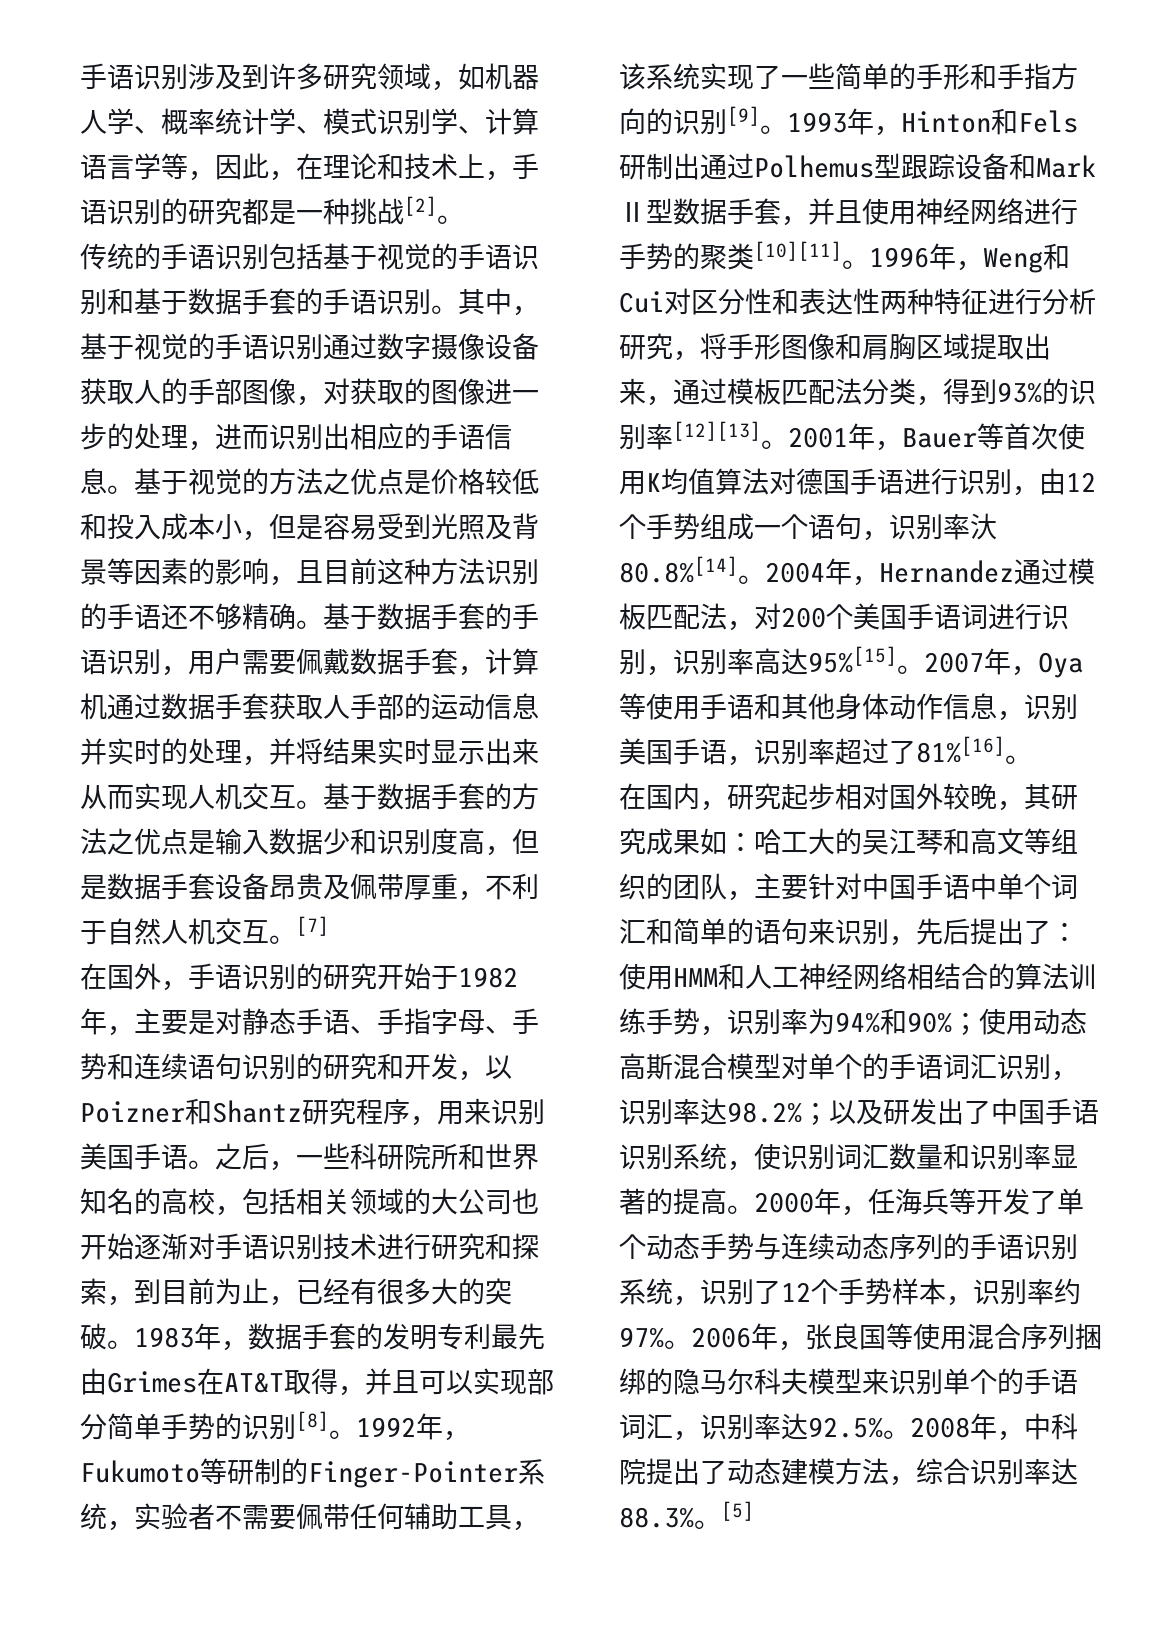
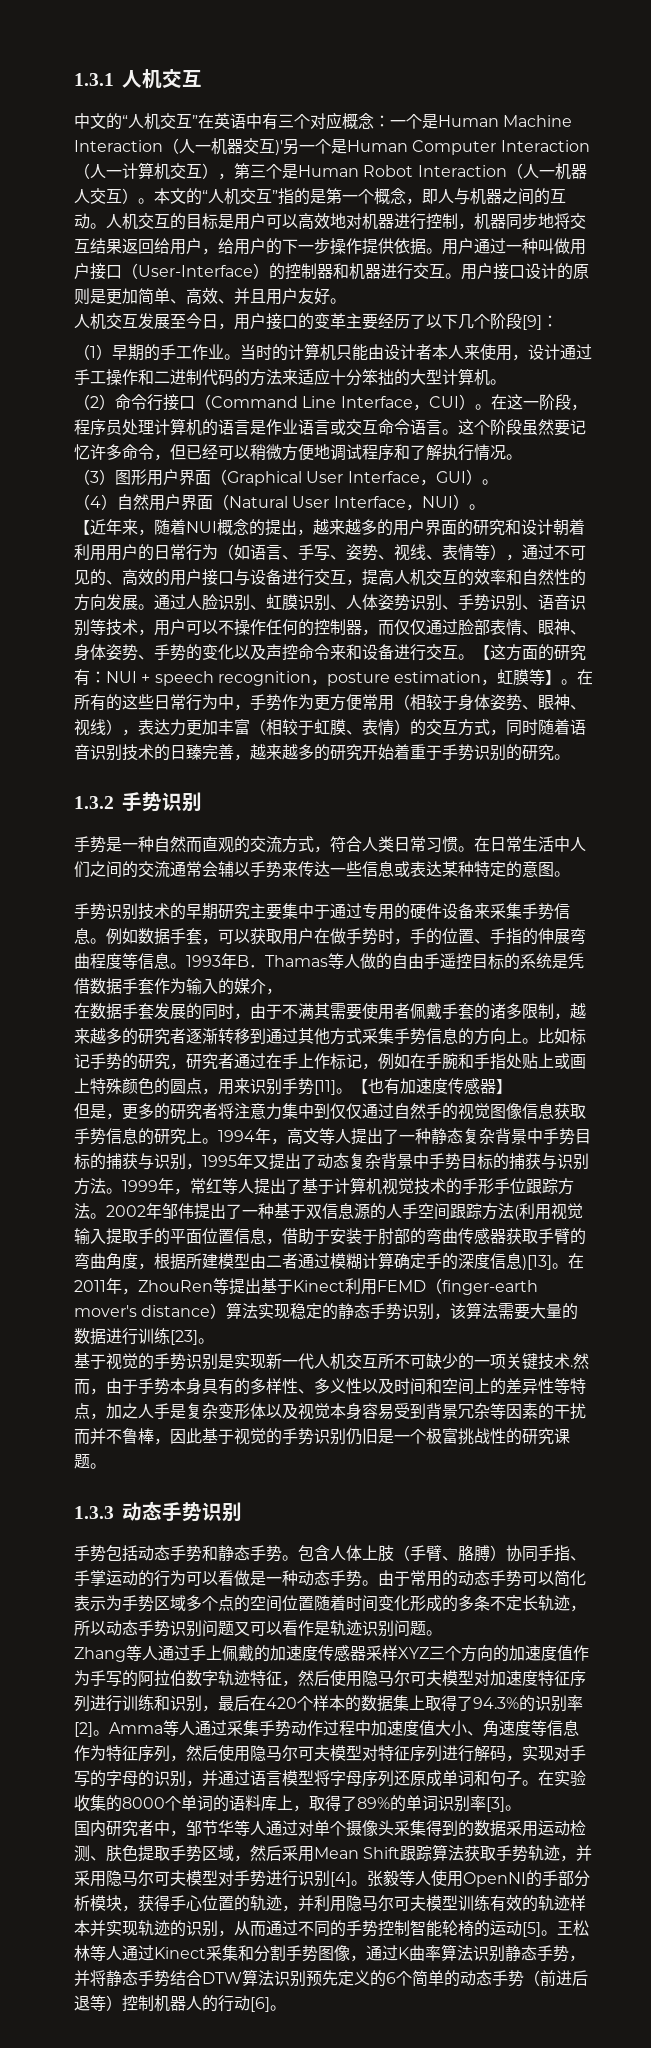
- 手语识别涉及到许多研究领域，如机器人学、概率统计学、模式识别学、计算语言学等，因此，在理论和技术上，手语识别的研究都是一种挑战[2]。
- 传统的手语识别包括基于视觉的手语识别和基于数据手套的手语识别。其中，基于视觉的手语识别通过数字摄像设备获取人的手部图像，对获取的图像进一步的处理，进而识别出相应的手语信息。基于视觉的方法之优点是价格较低和投入成本小，但是容易受到光照及背景等因素的影响，且目前这种方法识别的手语还不够精确。基于数据手套的手语识别，用户需要佩戴数据手套，计算机通过数据手套获取人手部的运动信息并实时的处理，并将结果实时显示出来从而实现人机交互。基于数据手套的方法之优点是输入数据少和识别度高，但是数据手套设备昂贵及佩带厚重，不利于自然人机交互。[7]
- 在国外，手语识别的研究开始于1982年，主要是对静态手语、手指字母、手势和连续语句识别的研究和开发，以Poizner和Shantz研究程序，用来识别美国手语。之后，一些科研院所和世界知名的高校，包括相关领域的大公司也开始逐渐对手语识别技术进行研究和探索，到目前为止，已经有很多大的突破。1983年，数据手套的发明专利最先由Grimes在AT&T取得，并且可以实现部分简单手势的识别[8]。1992年，Fukumoto等研制的Finger-Pointer系统，实验者不需要佩带任何辅助工具，该系统实现了一些简单的手形和手指方向的识别[9]。1993年，Hinton和Fels研制出通过Polhemus型跟踪设备和Mark Ⅱ型数据手套，并且使用神经网络进行手势的聚类[10][11]。1996年，Weng和Cui对区分性和表达性两种特征进行分析研究，将手形图像和肩胸区域提取出来，通过模板匹配法分类，得到93%的识别率[12][13]。2001年，Bauer等首次使用K均值算法对德国手语进行识别，由12个手势组成一个语句，识别率汏80.8%[14]。2004年，Hernandez通过模板匹配法，对200个美国手语词进行识别，识别率高达95%[15]。2007年，Oya等使用手语和其他身体动作信息，识别美国手语，识别率超过了81%[16]。
- 在国内，研究起步相对国外较晚，其研究成果如：哈工大的吴江琴和高文等组织的团队，主要针对中国手语中单个词汇和简单的语句来识别，先后提出了：使用HMM和人工神经网络相结合的算法训练手势，识别率为94%和90%；使用动态高斯混合模型对单个的手语词汇识别，识别率达98.2%；以及研发出了中国手语识别系统，使识别词汇数量和识别率显著的提高。2000年，任海兵等开发了单个动态手势与连续动态序列的手语识别系统，识别了12个手势样本，识别率约97%。2006年，张良国等使用混合序列捆绑的隐马尔科夫模型来识别单个的手语词汇，识别率达92.5%。2008年，中科院提出了动态建模方法，综合识别率达88.3%。[5]
+ 1.3.1人机交互
+ 中文的“人机交互”在英语中有三个对应概念：一个是Human Machine Interaction（人一机器交互)'另一个是Human Computer Interaction（人一计算机交互），第三个是Human Robot Interaction（人一机器人交互）。本文的“人机交互”指的是第一个概念，即人与机器之间的互动。人机交互的目标是用户可以高效地对机器进行控制，机器同步地将交互结果返回给用户，给用户的下一步操作提供依据。用户通过一种叫做用户接口（User-Interface）的控制器和机器进行交互。用户接口设计的原则是更加简单、高效、并且用户友好。
+ 人机交互发展至今日，用户接口的变革主要经历了以下几个阶段[9]：
+ （1）早期的手工作业。当时的计算机只能由设计者本人来使用，设计通过手工操作和二进制代码的方法来适应十分笨拙的大型计算机。
+ （2）命令行接口（Command Line Interface，CUI）。在这一阶段，程序员处理计算机的语言是作业语言或交互命令语言。这个阶段虽然要记忆许多命令，但已经可以稍微方便地调试程序和了解执行情况。
+ （3）图形用户界面（Graphical User Interface，GUI）。
+ （4）自然用户界面（Natural User Interface，NUI）。
+ 【近年来，随着NUI概念的提出，越来越多的用户界面的研究和设计朝着利用用户的日常行为（如语言、手写、姿势、视线、表情等），通过不可见的、高效的用户接口与设备进行交互，提高人机交互的效率和自然性的方向发展。通过人脸识别、虹膜识别、人体姿势识别、手势识别、语音识别等技术，用户可以不操作任何的控制器，而仅仅通过脸部表情、眼神、身体姿势、手势的变化以及声控命令来和设备进行交互。【这方面的研究有：NUI + speech recognition，posture estimation，虹膜等】。在所有的这些日常行为中，手势作为更方便常用（相较于身体姿势、眼神、视线），表达力更加丰富（相较于虹膜、表情）的交互方式，同时随着语音识别技术的日臻完善，越来越多的研究开始着重于手势识别的研究。
+ 1.3.2手势识别
+ 手势是一种自然而直观的交流方式，符合人类日常习惯。在日常生活中人们之间的交流通常会辅以手势来传达一些信息或表达某种特定的意图。
+ 手势识别技术的早期研究主要集中于通过专用的硬件设备来采集手势信息。例如数据手套，可以获取用户在做手势时，手的位置、手指的伸展弯曲程度等信息。1993年B．Thamas等人做的自由手遥控目标的系统是凭借数据手套作为输入的媒介，
+ 在数据手套发展的同时，由于不满其需要使用者佩戴手套的诸多限制，越来越多的研究者逐渐转移到通过其他方式采集手势信息的方向上。比如标记手势的研究，研究者通过在手上作标记，例如在手腕和手指处贴上或画上特殊颜色的圆点，用来识别手势[11]。【也有加速度传感器】
+ 但是，更多的研究者将注意力集中到仅仅通过自然手的视觉图像信息获取手势信息的研究上。1994年，高文等人提出了一种静态复杂背景中手势目标的捕获与识别，1995年又提出了动态复杂背景中手势目标的捕获与识别方法。1999年，常红等人提出了基于计算机视觉技术的手形手位跟踪方法。2002年邹伟提出了一种基于双信息源的人手空间跟踪方法(利用视觉输入提取手的平面位置信息，借助于安装于肘部的弯曲传感器获取手臂的弯曲角度，根据所建模型由二者通过模糊计算确定手的深度信息)[13]。在2011年，ZhouRen等提出基于Kinect利用FEMD（finger-earth mover's distance）算法实现稳定的静态手势识别，该算法需要大量的数据进行训练[23]。
+ 基于视觉的手势识别是实现新一代人机交互所不可缺少的一项关键技术.然而，由于手势本身具有的多样性、多义性以及时间和空间上的差异性等特点，加之人手是复杂变形体以及视觉本身容易受到背景冗杂等因素的干扰而并不鲁棒，因此基于视觉的手势识别仍旧是一个极富挑战性的研究课题。
+ 1.3.3动态手势识别
+ 手势包括动态手势和静态手势。包含人体上肢（手臂、胳膊）协同手指、手掌运动的行为可以看做是一种动态手势。由于常用的动态手势可以简化表示为手势区域多个点的空间位置随着时间变化形成的多条不定长轨迹，所以动态手势识别问题又可以看作是轨迹识别问题。
+ Zhang等人通过手上佩戴的加速度传感器采样XYZ三个方向的加速度值作为手写的阿拉伯数字轨迹特征，然后使用隐马尔可夫模型对加速度特征序列进行训练和识别，最后在420个样本的数据集上取得了94.3%的识别率[2]。Amma等人通过采集手势动作过程中加速度值大小、角速度等信息作为特征序列，然后使用隐马尔可夫模型对特征序列进行解码，实现对手写的字母的识别，并通过语言模型将字母序列还原成单词和句子。在实验收集的8000个单词的语料库上，取得了89%的单词识别率[3]。
+ 国内研究者中，邹节华等人通过对单个摄像头采集得到的数据采用运动检测、肤色提取手势区域，然后采用Mean Shift跟踪算法获取手势轨迹，并采用隐马尔可夫模型对手势进行识别[4]。张毅等人使用OpenNI的手部分析模块，获得手心位置的轨迹，并利用隐马尔可夫模型训练有效的轨迹样本并实现轨迹的识别，从而通过不同的手势控制智能轮椅的运动[5]。王松林等人通过Kinect采集和分割手势图像，通过K曲率算法识别静态手势，并将静态手势结合DTW算法识别预先定义的6个简单的动态手势（前进后退等）控制机器人的行动[6]。

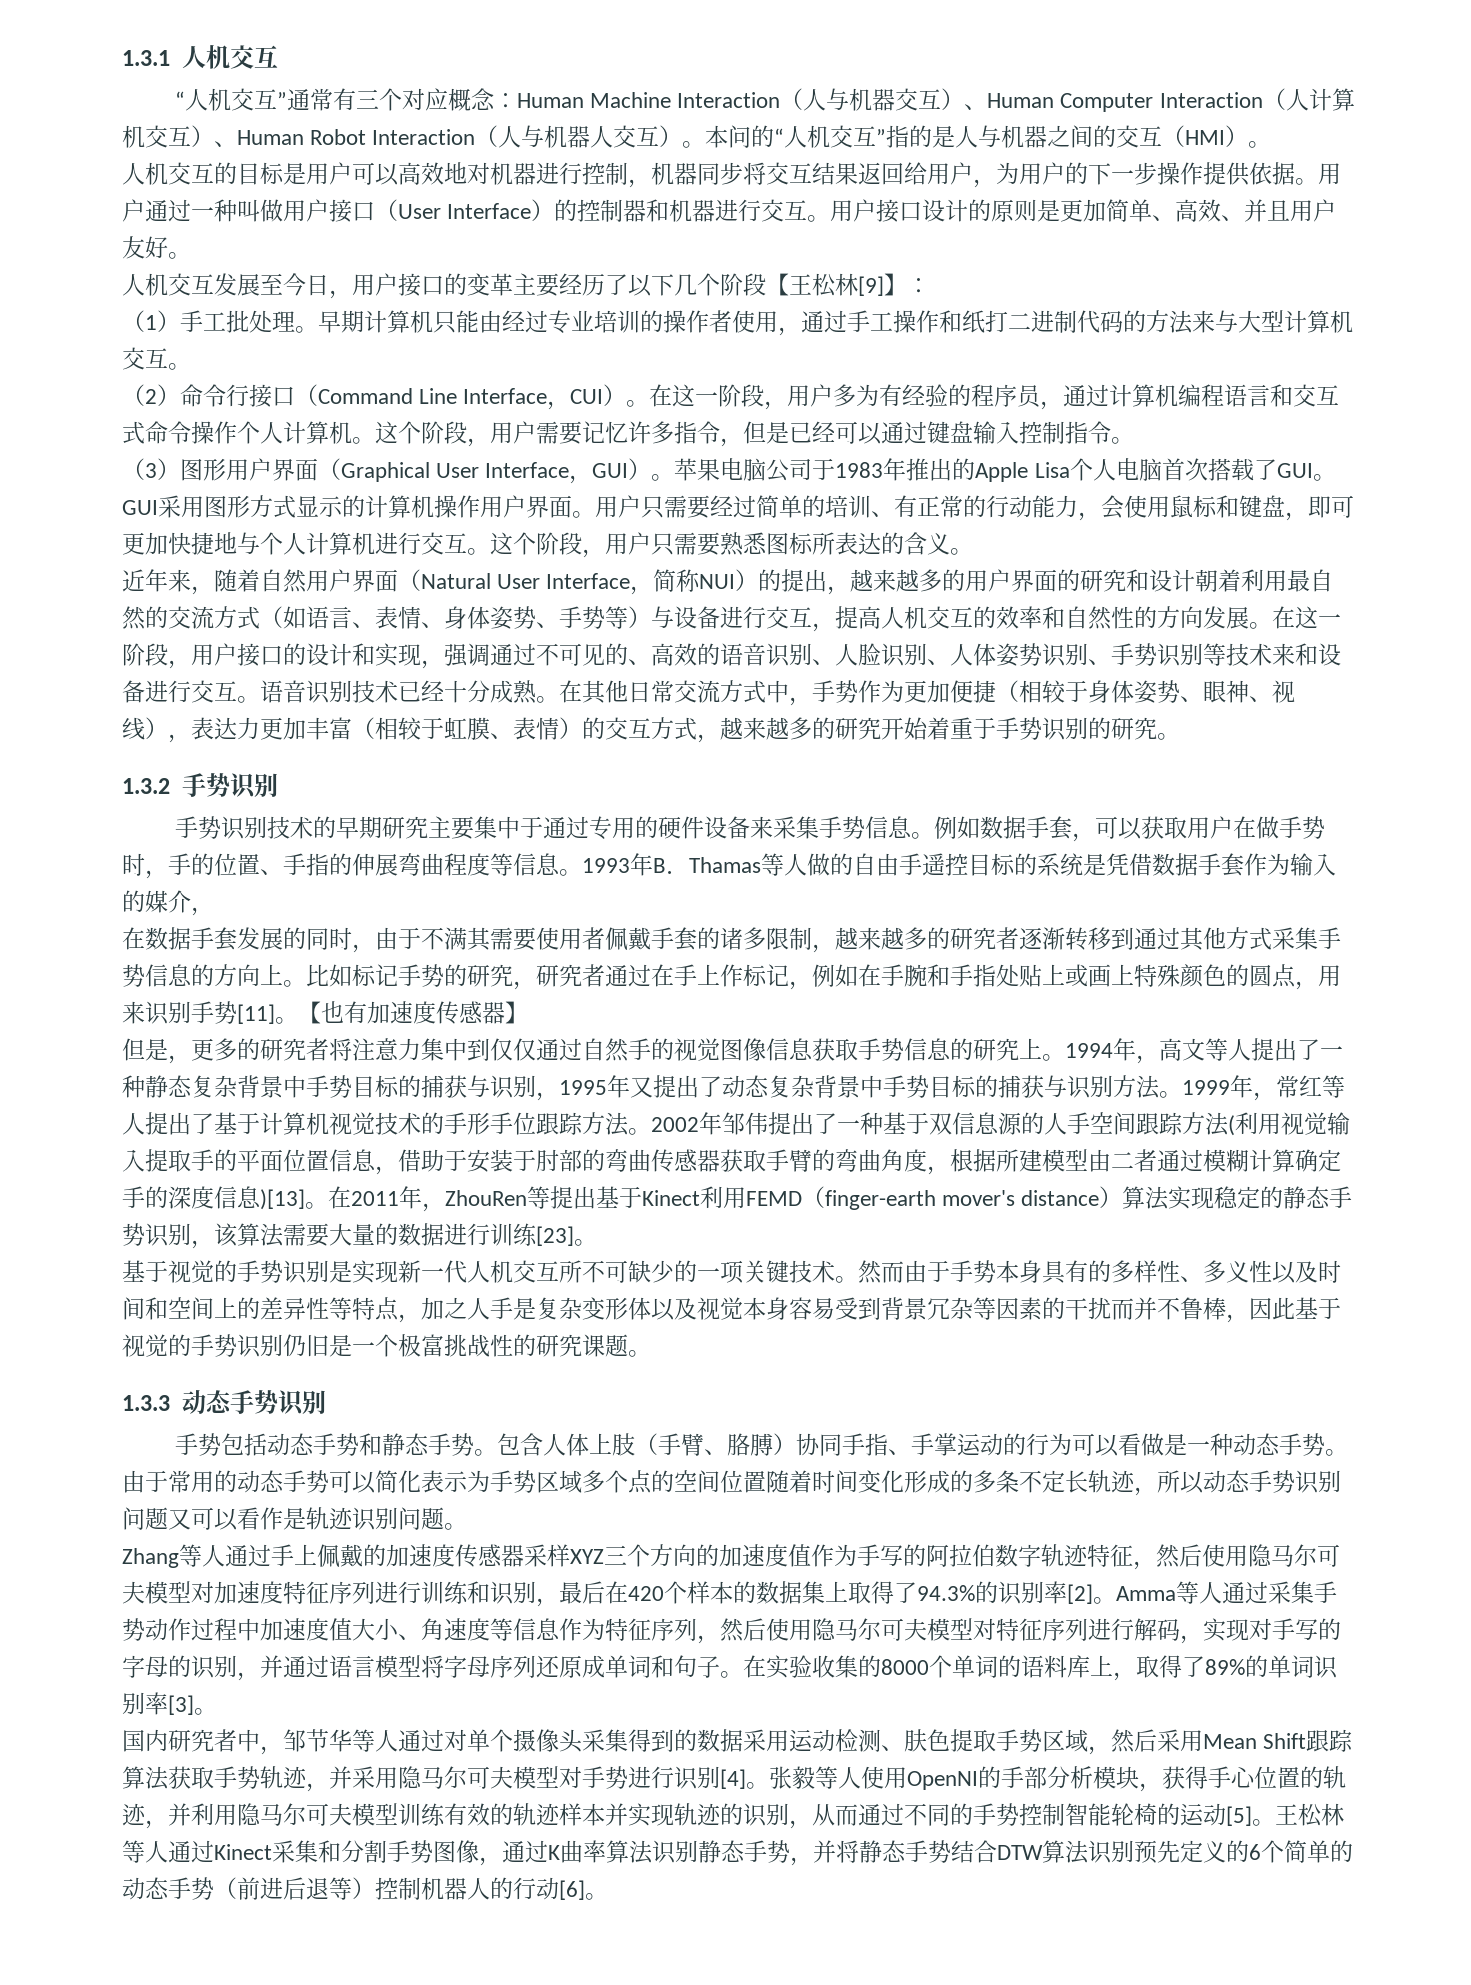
- 中文的“人机交互”在英语中有三个对应概念：一个是Human Machine Interaction（人一机器交互)'另一个是Human Computer Interaction（人一计算机交互），第三个是Human Robot Interaction（人一机器人交互）。
+ “人机交互”通常有三个对应概念：Human Machine Interaction（人与机器交互）、Human Computer Interaction（人计算机交互）、Human Robot Interaction（人与机器人交互）。
- 本文的“人机交互”指的是第一个概念，即人与机器之间的互动。人机交互的目标是用户可以高效地对机器进行控制，机器同步地将交互结果返回给用户，给用户的下一步操作提供依据。
+ 本问的“人机交互”指的是人与机器之间的交互（HMI）。
+ 人机交互的目标是用户可以高效地对机器进行控制，机器同步将交互结果返回给用户，为用户的下一步操作提供依据。
- 用户通过一种叫做用户接口（User-Interface）的控制器和机器进行交互。
+ 用户通过一种叫做用户接口（User Interface）的控制器和机器进行交互。
- 人机交互发展至今日，用户接口的变革主要经历了以下几个阶段[9]：
+ 人机交互发展至今日，用户接口的变革主要经历了以下几个阶段【王松林[9]】：
- （1）早期的手工作业。当时的计算机只能由设计者本人来使用，设计通过手工操作和二进制代码的方法来适应十分笨拙的大型计算机。
+ （1）手工批处理。早期计算机只能由经过专业培训的操作者使用，通过手工操作和纸打二进制代码的方法来与大型计算机交互。
- 在这一阶段，程序员处理计算机的语言是作业语言或交互命令语言。这个阶段虽然要记忆许多命令，但已经可以稍微方便地调试程序和了解执行情况。
+ 在这一阶段，用户多为有经验的程序员，通过计算机编程语言和交互式命令操作个人计算机。这个阶段，用户需要记忆许多指令，但是已经可以通过键盘输入控制指令。
- （3）图形用户界面（Graphical User Interface，GUI）。
- （4）自然用户界面（Natural User Interface，NUI）。
- 【近年来，随着NUI概念的提出，越来越多的用户界面的研究和设计朝着利用用户的日常行为（如语言、手写、姿势、视线、表情等），通过不可见的、高效的用户接口与设备进行交互，提高人机交互的效率和自然性的方向发展。
+ （3）图形用户界面（Graphical User Interface，GUI）。苹果电脑公司于1983年推出的Apple Lisa个人电脑首次搭载了GUI。GUI采用图形方式显示的计算机操作用户界面。用户只需要经过简单的培训、有正常的行动能力，会使用鼠标和键盘，即可更加快捷地与个人计算机进行交互。这个阶段，用户只需要熟悉图标所表达的含义。
+ 近年来，随着自然用户界面（Natural User Interface，简称NUI）的提出，越来越多的用户界面的研究和设计朝着利用最自然的交流方式（如语言、表情、身体姿势、手势等）与设备进行交互，提高人机交互的效率和自然性的方向发展。
- 通过人脸识别、虹膜识别、人体姿势识别、手势识别、语音识别等技术，用户可以不操作任何的控制器，而仅仅通过脸部表情、眼神、身体姿势、手势的变化以及声控命令来和设备进行交互。
+ 在这一阶段，用户接口的设计和实现，强调通过不可见的、高效的语音识别、人脸识别、人体姿势识别、手势识别等技术来和设备进行交互。
- 【这方面的研究有：NUI + speech recognition，posture estimation，虹膜等】。在所有的这些日常行为中，手势作为更方便常用（相较于身体姿势、眼神、视线），表达力更加丰富（相较于虹膜、表情）的交互方式，同时随着语音识别技术的日臻完善，越来越多的研究开始着重于手势识别的研究。
+ 语音识别技术已经十分成熟。在其他日常交流方式中，手势作为更加便捷（相较于身体姿势、眼神、视线），表达力更加丰富（相较于虹膜、表情）的交互方式，越来越多的研究开始着重于手势识别的研究。
- 手势是一种自然而直观的交流方式，符合人类日常习惯。在日常生活中人们之间的交流通常会辅以手势来传达一些信息或表达某种特定的意图。
- 基于视觉的手势识别是实现新一代人机交互所不可缺少的一项关键技术.然而，由于手势本身具有的多样性、多义性以及时间和空间上的差异性等特点，加之人手是复杂变形体以及视觉本身容易受到背景冗杂等因素的干扰而并不鲁棒，因此基于视觉的手势识别仍旧是一个极富挑战性的研究课题。
+ 基于视觉的手势识别是实现新一代人机交互所不可缺少的一项关键技术。然而由于手势本身具有的多样性、多义性以及时间和空间上的差异性等特点，加之人手是复杂变形体以及视觉本身容易受到背景冗杂等因素的干扰而并不鲁棒，因此基于视觉的手势识别仍旧是一个极富挑战性的研究课题。

